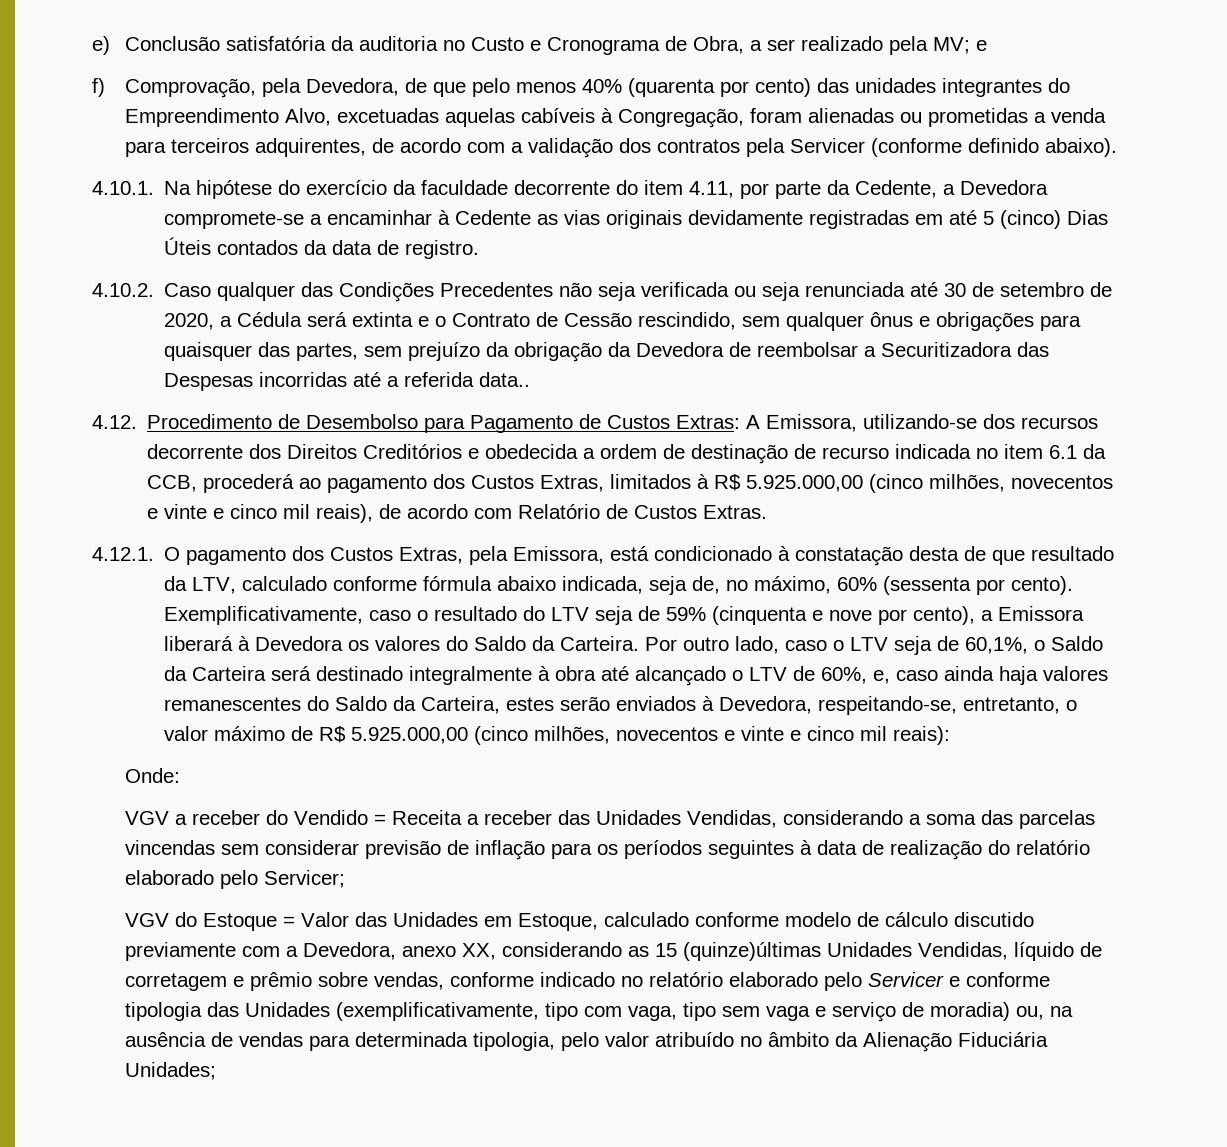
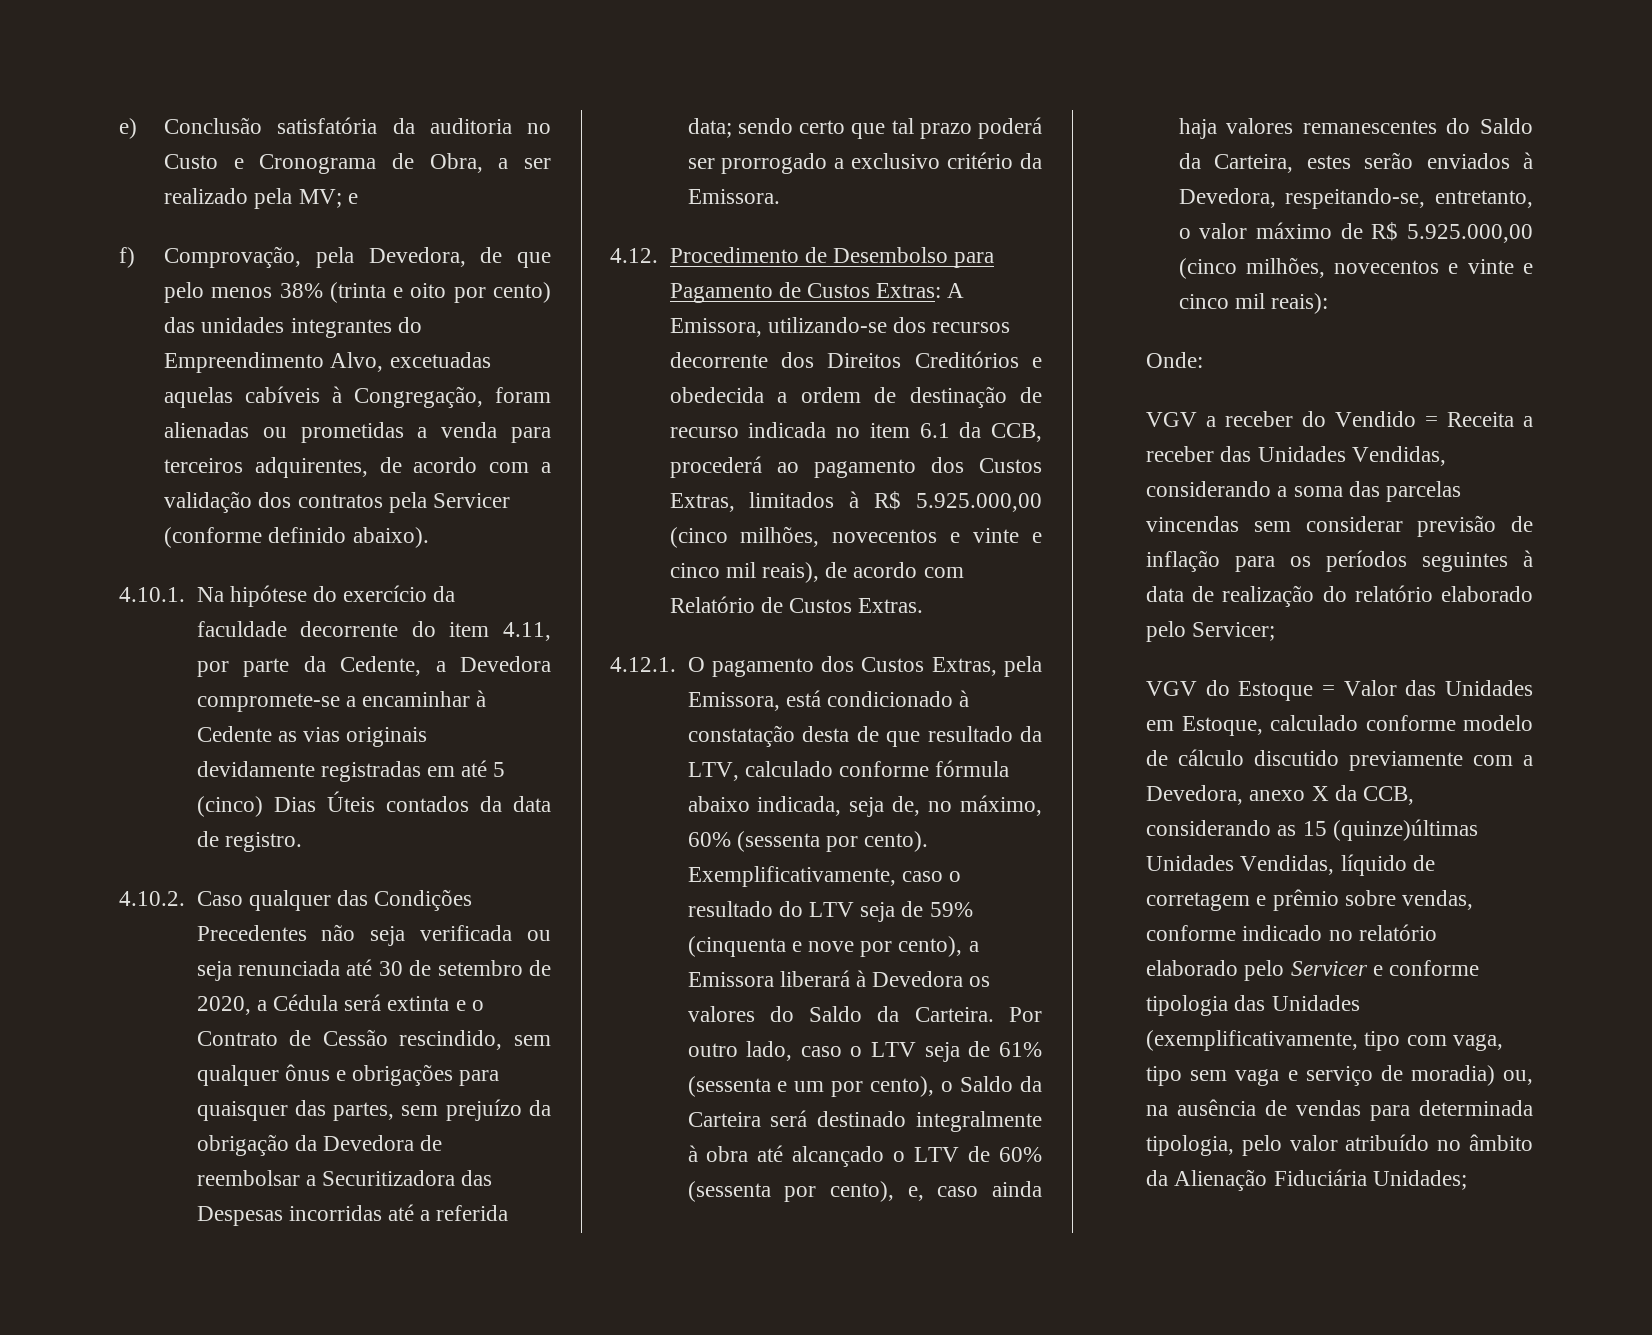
- f) Comprovação, pela Devedora, de que pelo menos 40% (quarenta por cento) das unidades integrantes do Empreendimento Alvo, excetuadas aquelas cabíveis à Congregação, foram alienadas ou prometidas a venda para terceiros adquirentes, de acordo com a validação dos contratos pela Servicer (conforme definido abaixo).
+ f) Comprovação, pela Devedora, de que pelo menos 38% (trinta e oito por cento) das unidades integrantes do Empreendimento Alvo, excetuadas aquelas cabíveis à Congregação, foram alienadas ou prometidas a venda para terceiros adquirentes, de acordo com a validação dos contratos pela Servicer (conforme definido abaixo).
- 4.10.2. Caso qualquer das Condições Precedentes não seja verificada ou seja renunciada até 30 de setembro de 2020, a Cédula será extinta e o Contrato de Cessão rescindido, sem qualquer ônus e obrigações para quaisquer das partes, sem prejuízo da obrigação da Devedora de reembolsar a Securitizadora das Despesas incorridas até a referida data..
+ 4.10.2. Caso qualquer das Condições Precedentes não seja verificada ou seja renunciada até 30 de setembro de 2020, a Cédula será extinta e o Contrato de Cessão rescindido, sem qualquer ônus e obrigações para quaisquer das partes, sem prejuízo da obrigação da Devedora de reembolsar a Securitizadora das Despesas incorridas até a referida data; sendo certo que tal prazo poderá ser prorrogado a exclusivo critério da Emissora.
- Por outro lado, caso o LTV seja de 60,1%, o Saldo da Carteira será destinado integralmente à obra até alcançado o LTV de 60%, e, caso ainda haja valores remanescentes do Saldo da Carteira, estes serão enviados à Devedora, respeitando-se, entretanto, o valor máximo de R$ 5.925.000,00 (cinco milhões, novecentos e vinte e cinco mil reais):
+ Por outro lado, caso o LTV seja de 61% (sessenta e um por cento), o Saldo da Carteira será destinado integralmente à obra até alcançado o LTV de 60% (sessenta por cento), e, caso ainda haja valores remanescentes do Saldo da Carteira, estes serão enviados à Devedora, respeitando-se, entretanto, o valor máximo de R$ 5.925.000,00 (cinco milhões, novecentos e vinte e cinco mil reais):
- VGV do Estoque = Valor das Unidades em Estoque, calculado conforme modelo de cálculo discutido previamente com a Devedora, anexo XX, considerando as 15 (quinze)últimas Unidades Vendidas, líquido de corretagem e prêmio sobre vendas, conforme indicado no relatório elaborado pelo Servicer e conforme tipologia das Unidades (exemplificativamente, tipo com vaga, tipo sem vaga e serviço de moradia) ou, na ausência de vendas para determinada tipologia, pelo valor atribuído no âmbito da Alienação Fiduciária Unidades;
+ VGV do Estoque = Valor das Unidades em Estoque, calculado conforme modelo de cálculo discutido previamente com a Devedora, anexo X da CCB, considerando as 15 (quinze)últimas Unidades Vendidas, líquido de corretagem e prêmio sobre vendas, conforme indicado no relatório elaborado pelo Servicer e conforme tipologia das Unidades (exemplificativamente, tipo com vaga, tipo sem vaga e serviço de moradia) ou, na ausência de vendas para determinada tipologia, pelo valor atribuído no âmbito da Alienação Fiduciária Unidades;

